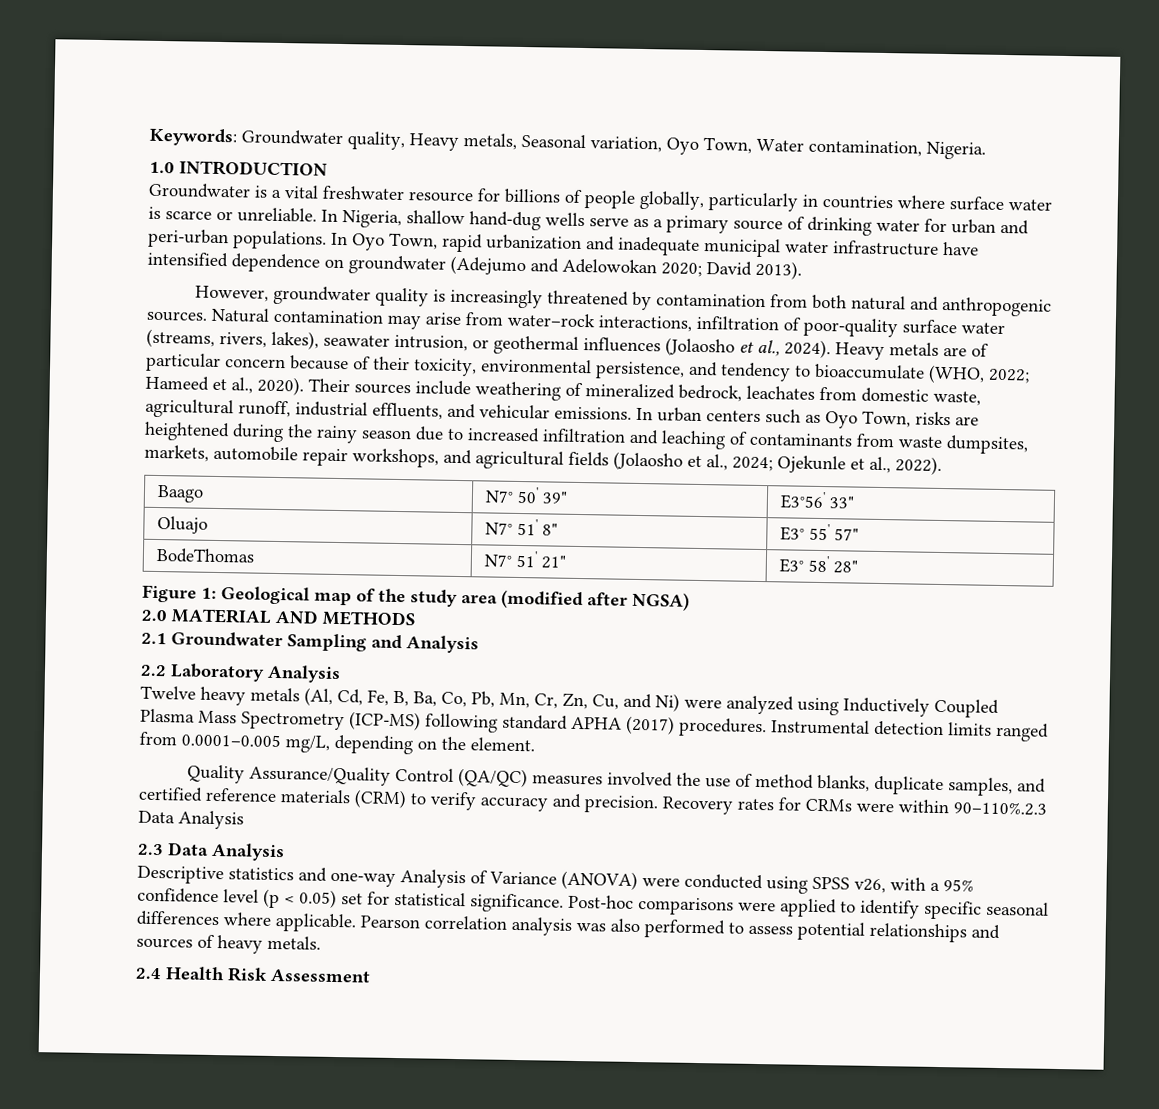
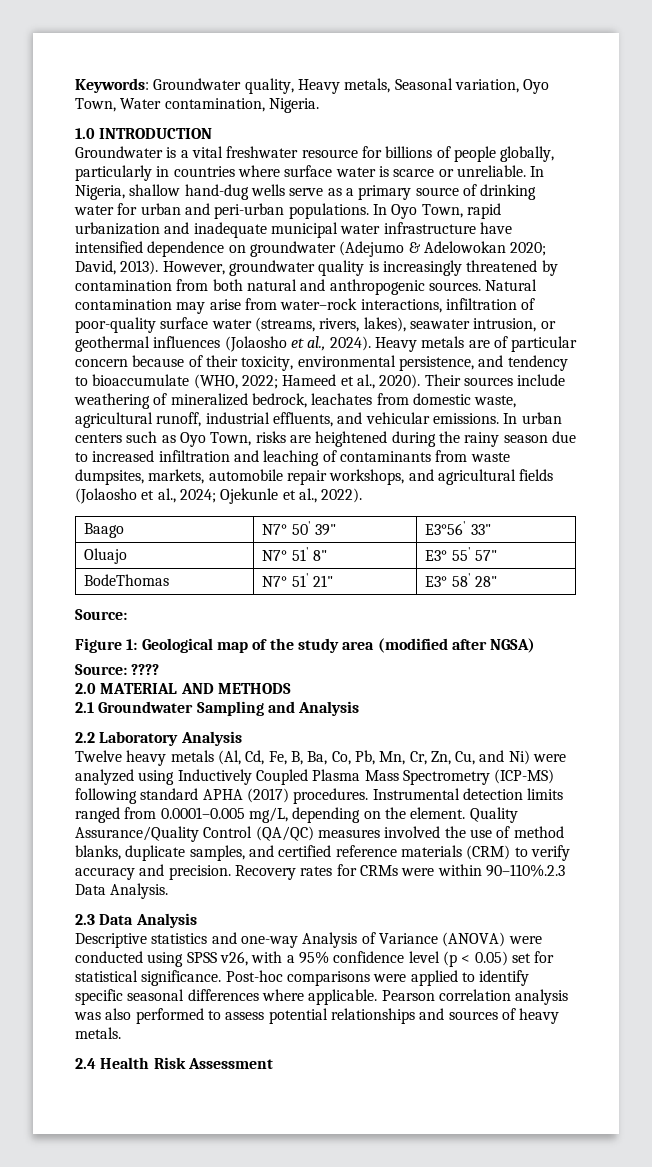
- In Oyo Town, rapid urbanization and inadequate municipal water infrastructure have intensified dependence on groundwater (Adejumo and Adelowokan 2020; David 2013).
- However, groundwater quality is increasingly threatened by contamination from both natural and anthropogenic sources.
+ In Oyo Town, rapid urbanization and inadequate municipal water infrastructure have intensified dependence on groundwater (Adejumo & Adelowokan 2020; David, 2013). However, groundwater quality is increasingly threatened by contamination from both natural and anthropogenic sources.
  BodeThomas | N7° 51' 21" | E3° 58' 28"
+ Source:
+ Source: ????
- Instrumental detection limits ranged from 0.0001–0.005 mg/L, depending on the element.
- Quality Assurance/Quality Control (QA/QC) measures involved the use of method blanks, duplicate samples, and certified reference materials (CRM) to verify accuracy and precision.
+ Instrumental detection limits ranged from 0.0001–0.005 mg/L, depending on the element. Quality Assurance/Quality Control (QA/QC) measures involved the use of method blanks, duplicate samples, and certified reference materials (CRM) to verify accuracy and precision.
- Recovery rates for CRMs were within 90–110%.2.3 Data Analysis
+ Recovery rates for CRMs were within 90–110%.2.3 Data Analysis.

